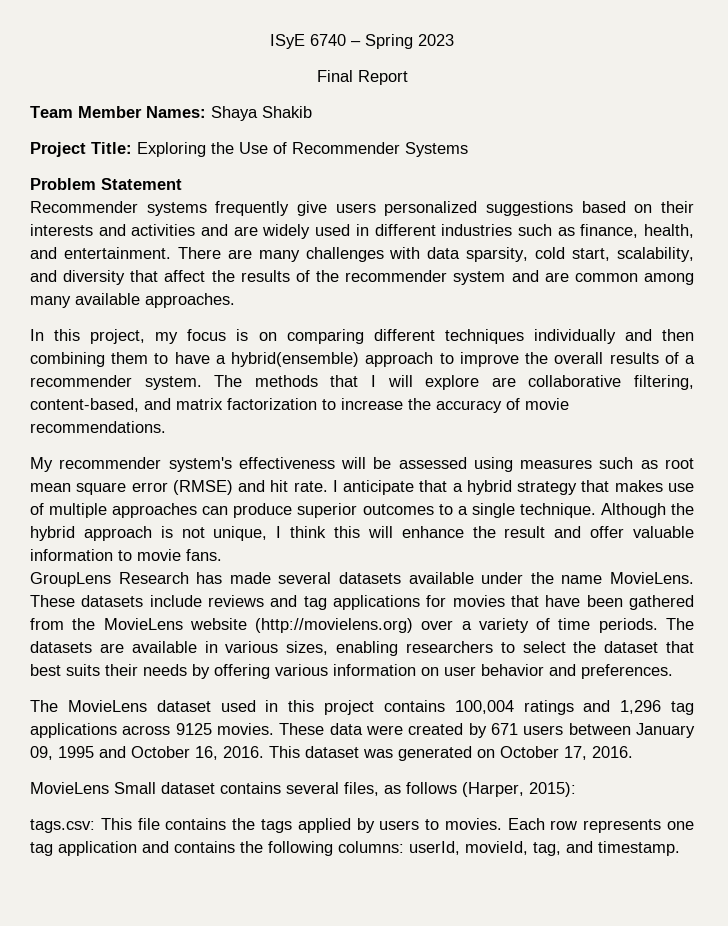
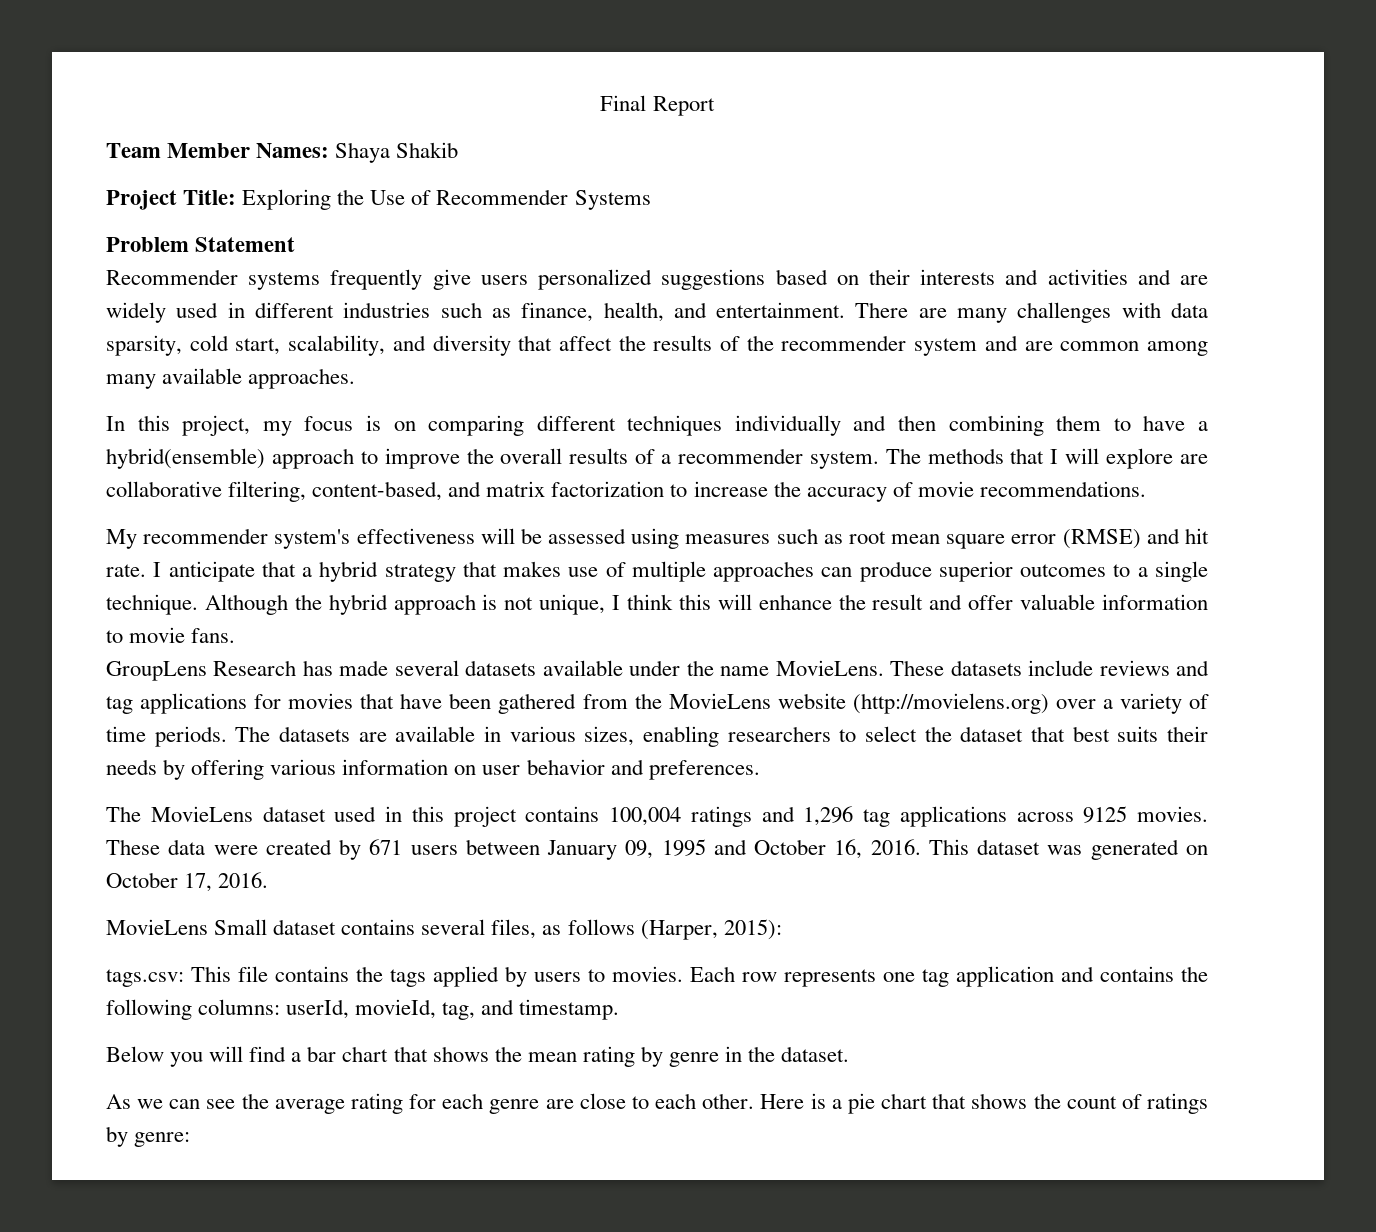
- ISyE 6740 – Spring 2023
+ Below you will find a bar chart that shows the mean rating by genre in the dataset.
+ As we can see the average rating for each genre are close to each other. Here is a pie chart that shows the count of ratings by genre:

